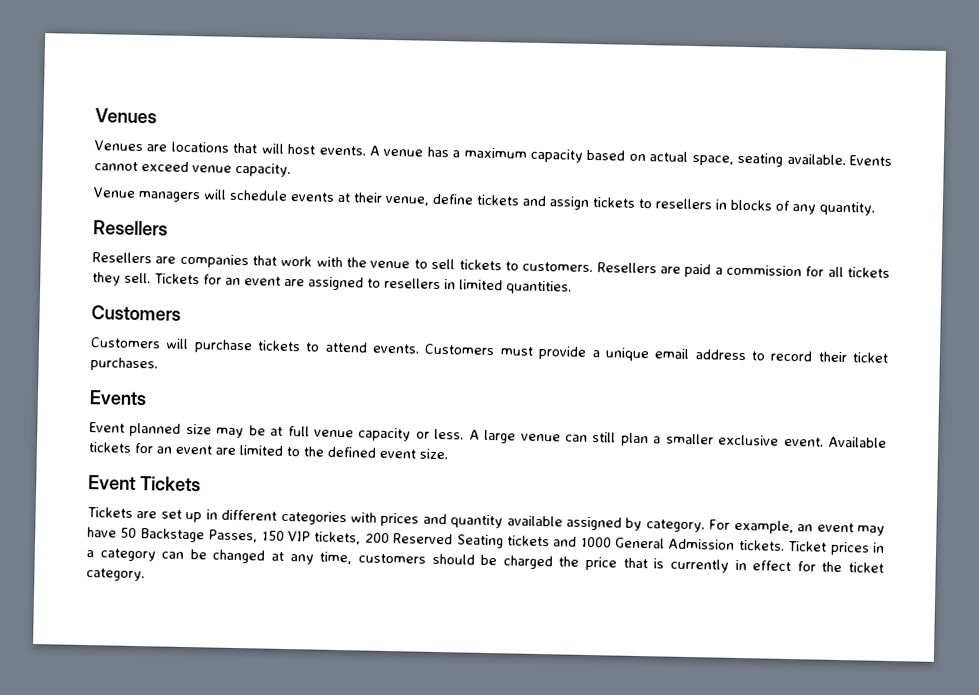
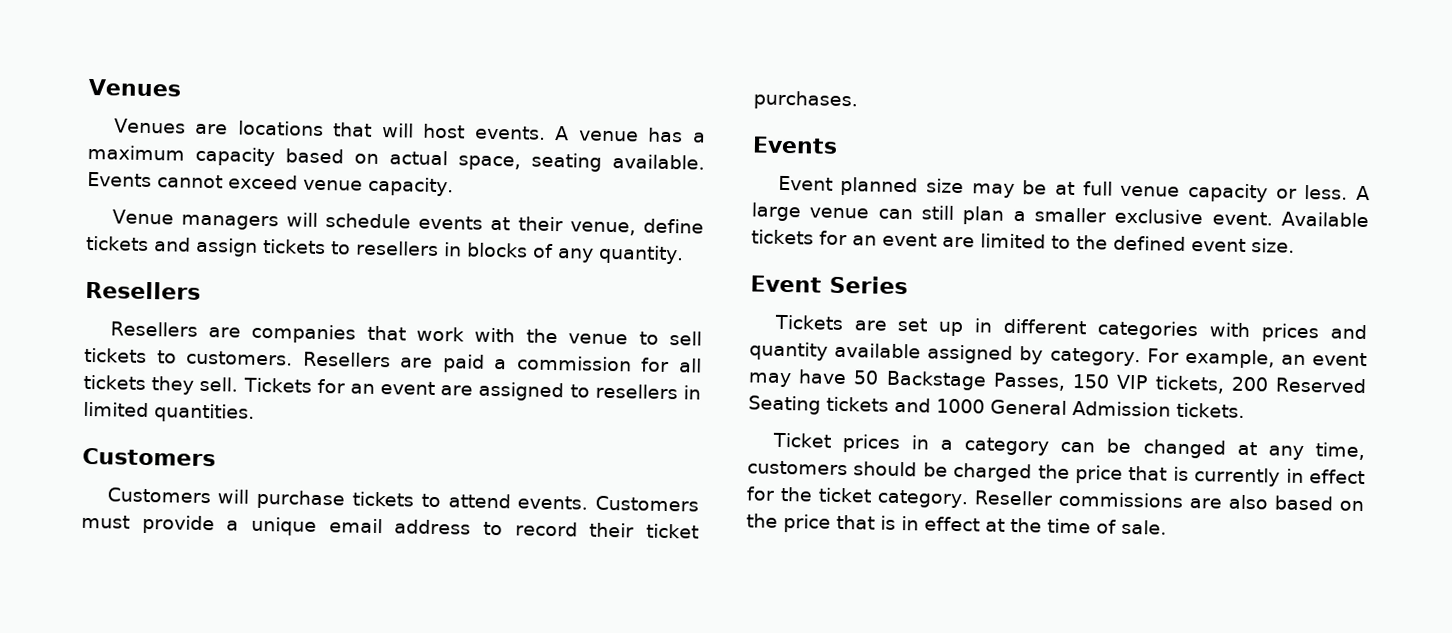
- Event Tickets
+ Event Series
- For example, an event may have 50 Backstage Passes, 150 VIP tickets, 200 Reserved Seating tickets and 1000 General Admission tickets. Ticket prices in a category can be changed at any time, customers should be charged the price that is currently in effect for the ticket category.
+ For example, an event may have 50 Backstage Passes, 150 VIP tickets, 200 Reserved Seating tickets and 1000 General Admission tickets.
+ Ticket prices in a category can be changed at any time, customers should be charged the price that is currently in effect for the ticket category.
+ Reseller commissions are also based on the price that is in effect at the time of sale.

